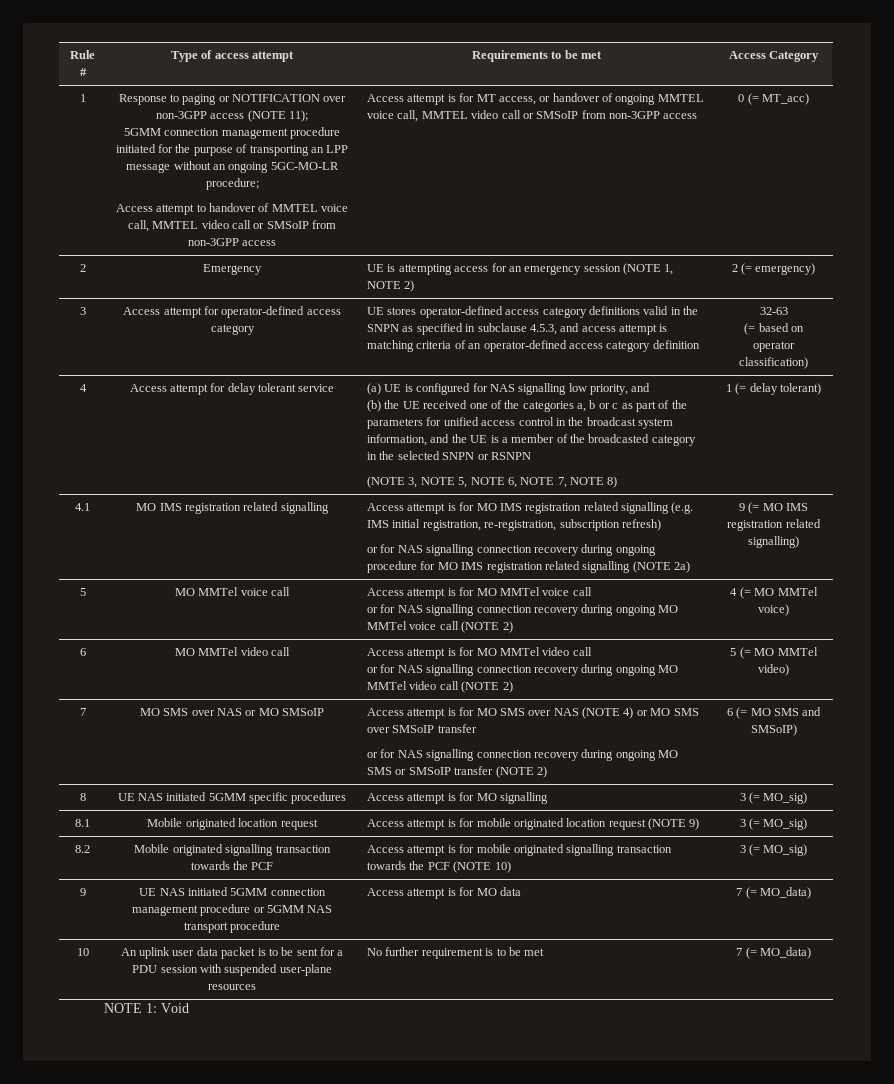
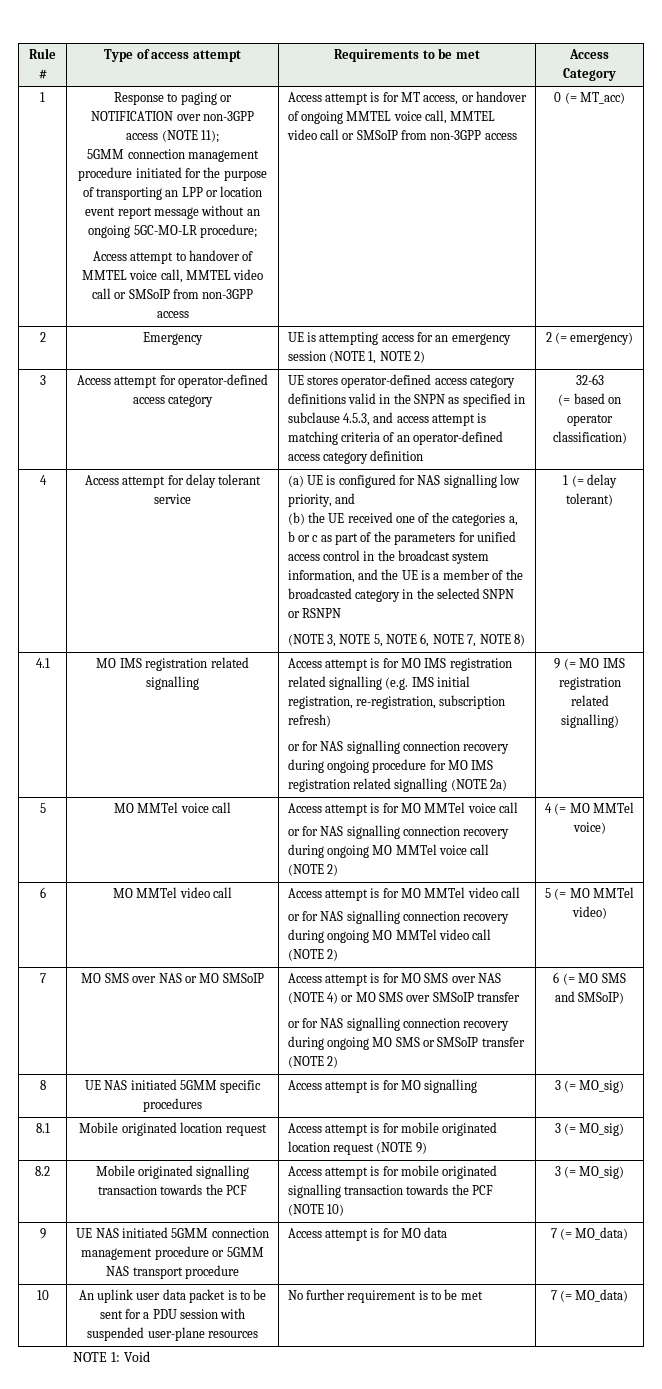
- 5GMM connection management procedure initiated for the purpose of transporting an LPP message without an ongoing 5GC-MO-LR procedure;
+ 5GMM connection management procedure initiated for the purpose of transporting an LPP or location event report message without an ongoing 5GC-MO-LR procedure;

